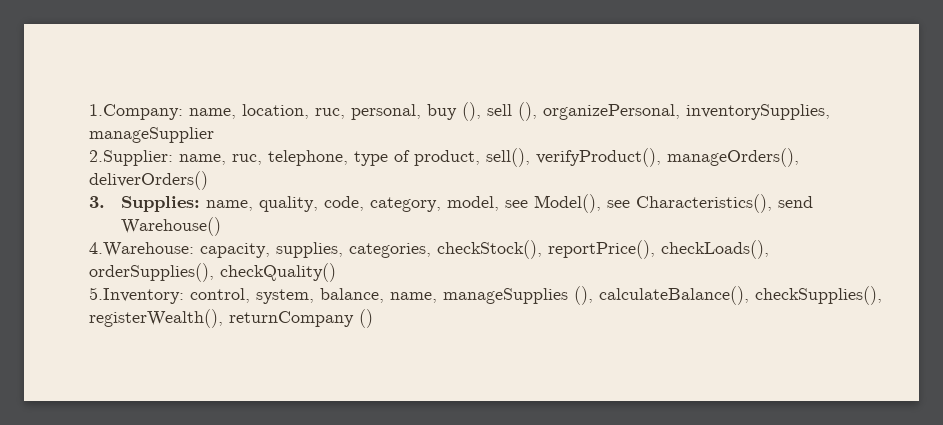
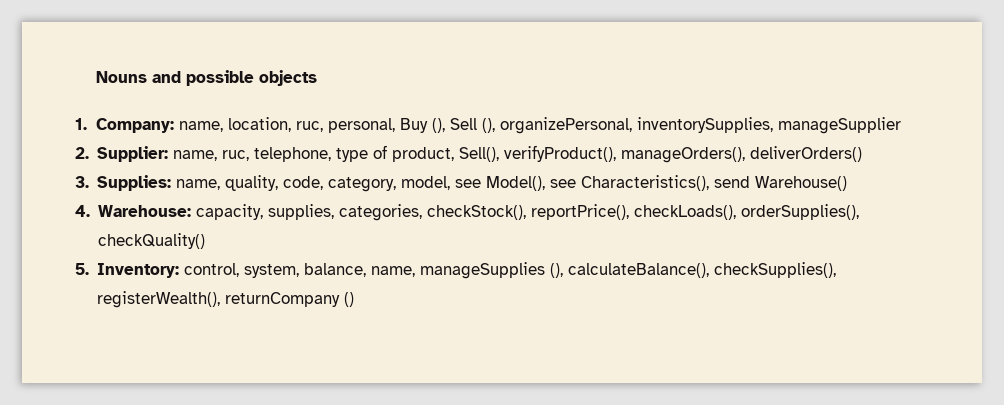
- 1.Company: name, location, ruc, personal, buy (), sell (), organizePersonal, inventorySupplies, manageSupplier
+ Nouns and possible objects
+ 1. Company: name, location, ruc, personal, Buy (), Sell (), organizePersonal, inventorySupplies, manageSupplier
- 2.Supplier: name, ruc, telephone, type of product, sell(), verifyProduct(), manageOrders(), deliverOrders()
+ 2. Supplier: name, ruc, telephone, type of product, Sell(), verifyProduct(), manageOrders(), deliverOrders()
- 4.Warehouse: capacity, supplies, categories, checkStock(), reportPrice(), checkLoads(), orderSupplies(), checkQuality()
+ 4. Warehouse: capacity, supplies, categories, checkStock(), reportPrice(), checkLoads(), orderSupplies(), checkQuality()
- 5.Inventory: control, system, balance, name, manageSupplies (), calculateBalance(), checkSupplies(), registerWealth(), returnCompany ()
+ 5. Inventory: control, system, balance, name, manageSupplies (), calculateBalance(), checkSupplies(), registerWealth(), returnCompany ()

